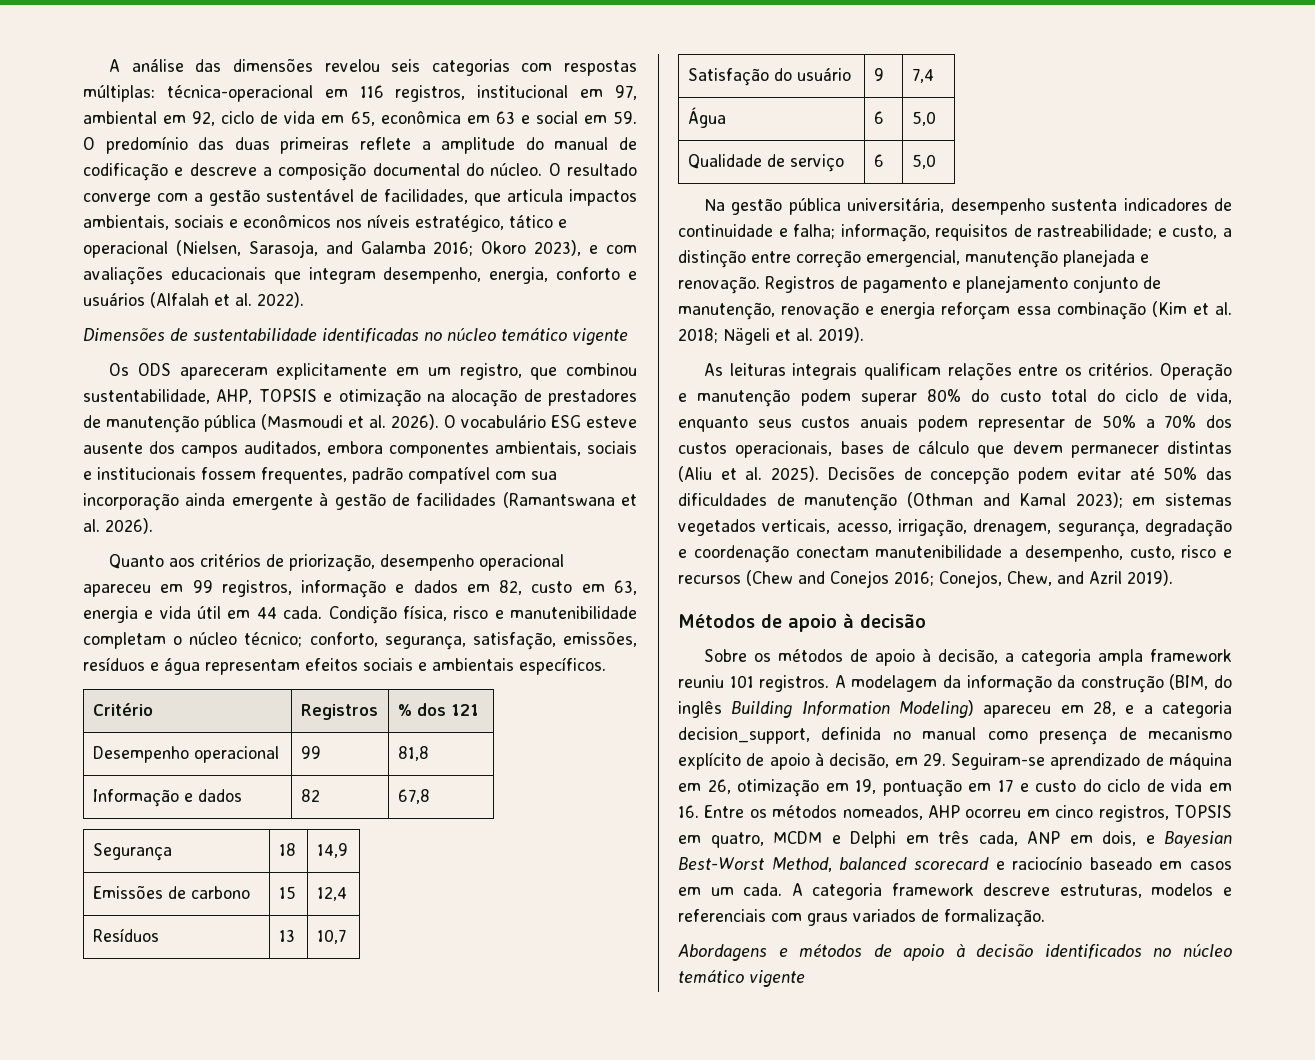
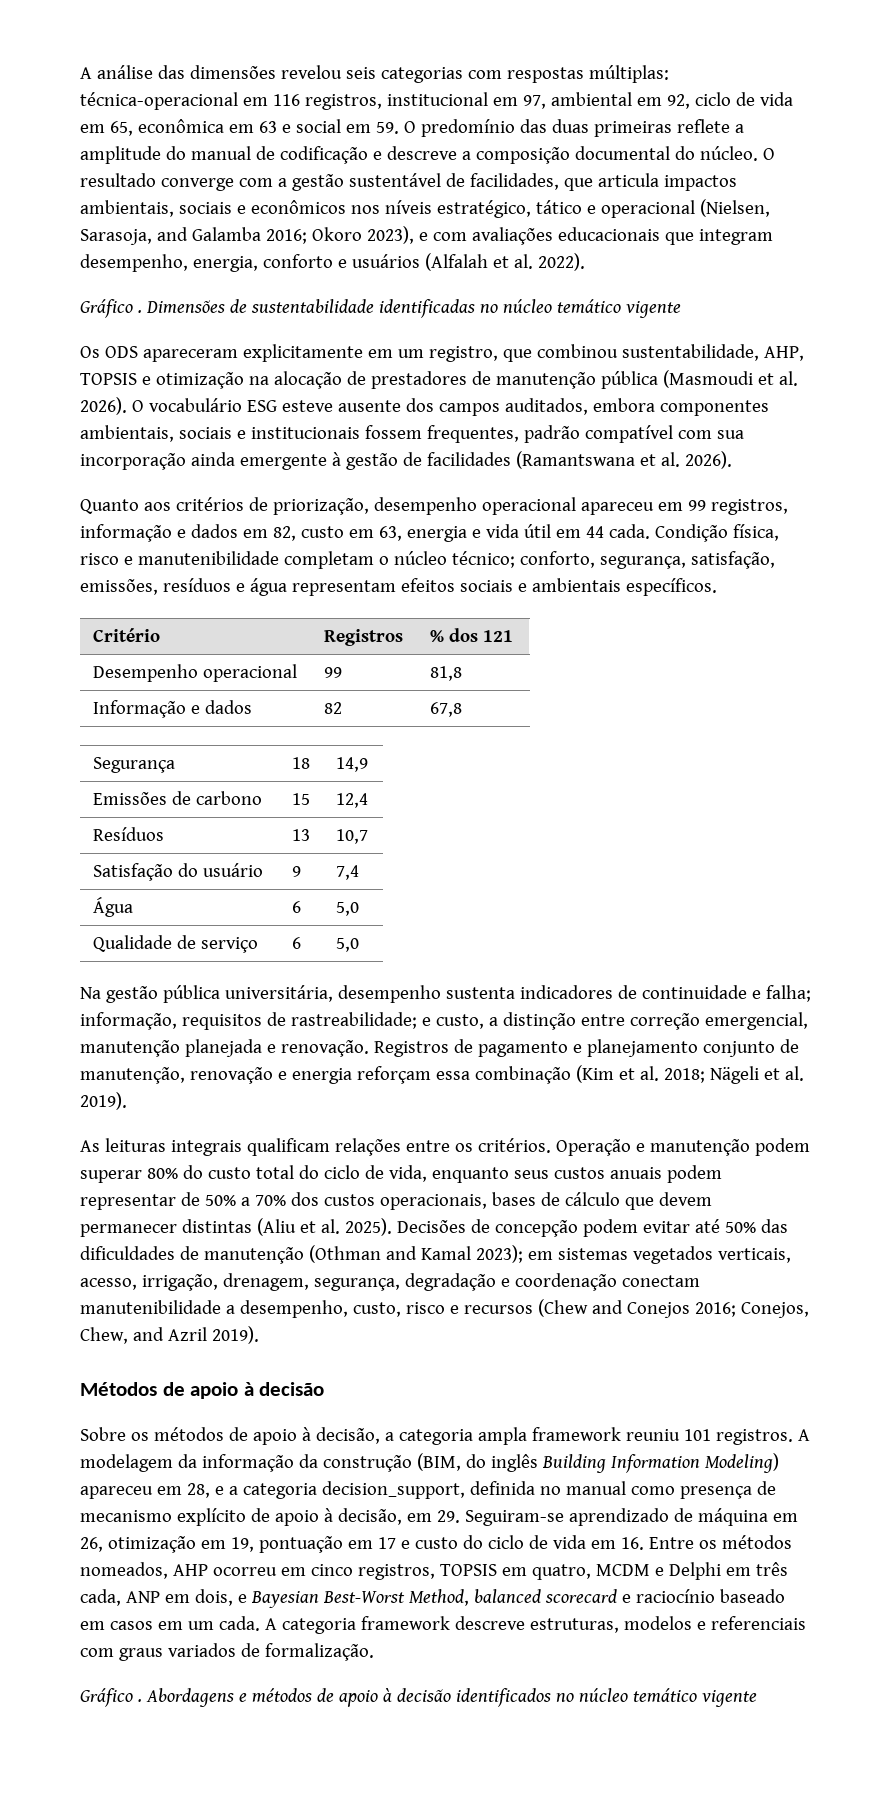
  O resultado converge com a gestão sustentável de facilidades, que articula impactos ambientais, sociais e econômicos nos níveis estratégico, tático e operacional (Nielsen, Sarasoja, and Galamba 2016; Okoro 2023), e com avaliações educacionais que integram desempenho, energia, conforto e usuários (Alfalah et al. 2022).
- Dimensões de sustentabilidade identificadas no núcleo temático vigente
+ Gráfico . Dimensões de sustentabilidade identificadas no núcleo temático vigente
  A categoria framework descreve estruturas, modelos e referenciais com graus variados de formalização.
- Abordagens e métodos de apoio à decisão identificados no núcleo temático vigente
+ Gráfico . Abordagens e métodos de apoio à decisão identificados no núcleo temático vigente

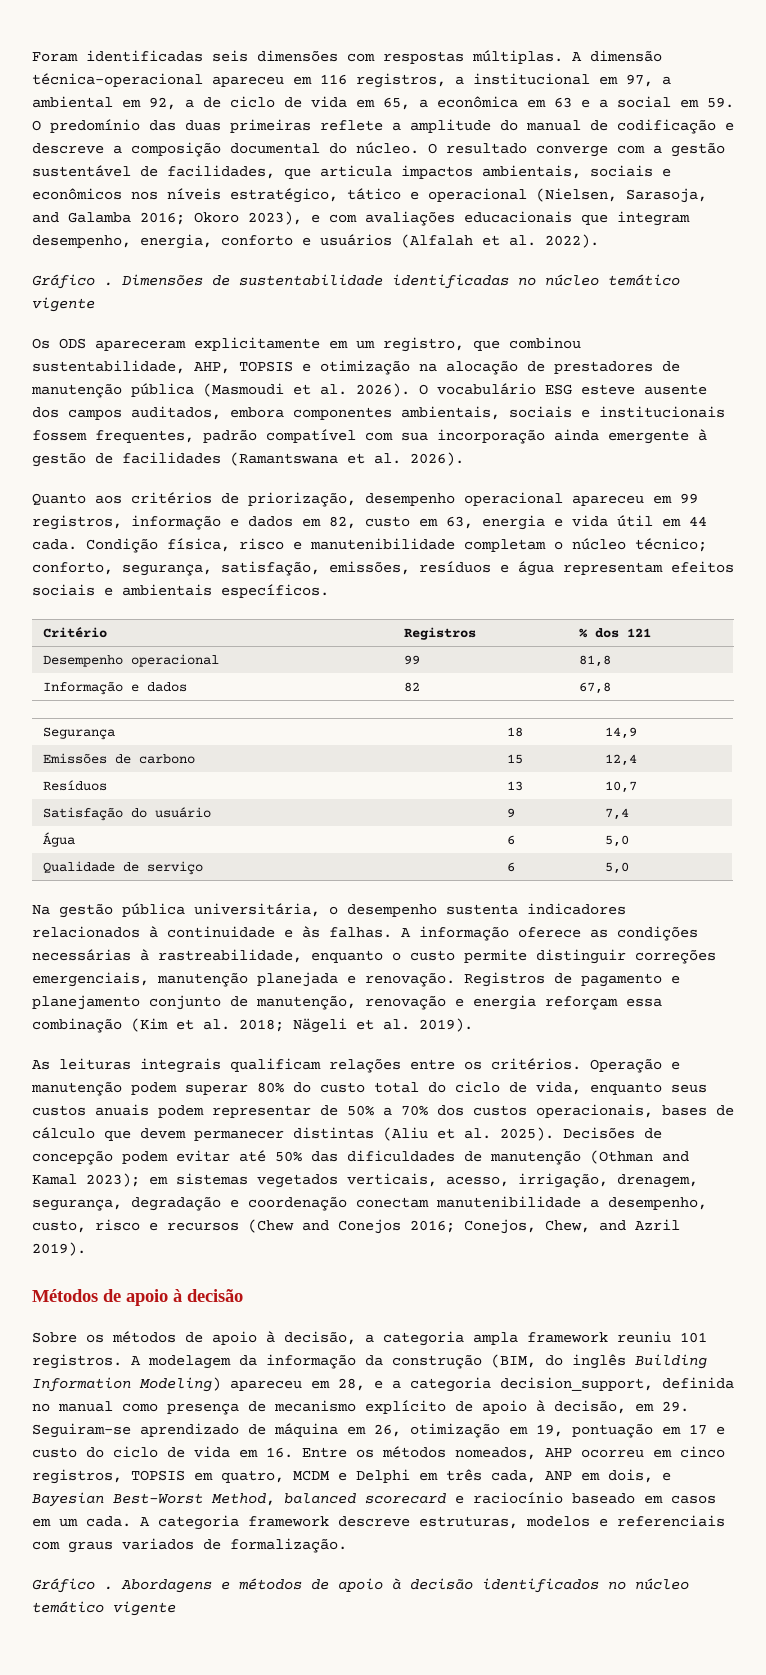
- A análise das dimensões revelou seis categorias com respostas múltiplas: técnica-operacional em 116 registros, institucional em 97, ambiental em 92, ciclo de vida em 65, econômica em 63 e social em 59. O predomínio das duas primeiras reflete a amplitude do manual de codificação e descreve a composição documental do núcleo.
+ Foram identificadas seis dimensões com respostas múltiplas. A dimensão técnica-operacional apareceu em 116 registros, a institucional em 97, a ambiental em 92, a de ciclo de vida em 65, a econômica em 63 e a social em 59. O predomínio das duas primeiras reflete a amplitude do manual de codificação e descreve a composição documental do núcleo.
- Na gestão pública universitária, desempenho sustenta indicadores de continuidade e falha; informação, requisitos de rastreabilidade; e custo, a distinção entre correção emergencial, manutenção planejada e renovação.
+ Na gestão pública universitária, o desempenho sustenta indicadores relacionados à continuidade e às falhas. A informação oferece as condições necessárias à rastreabilidade, enquanto o custo permite distinguir correções emergenciais, manutenção planejada e renovação.

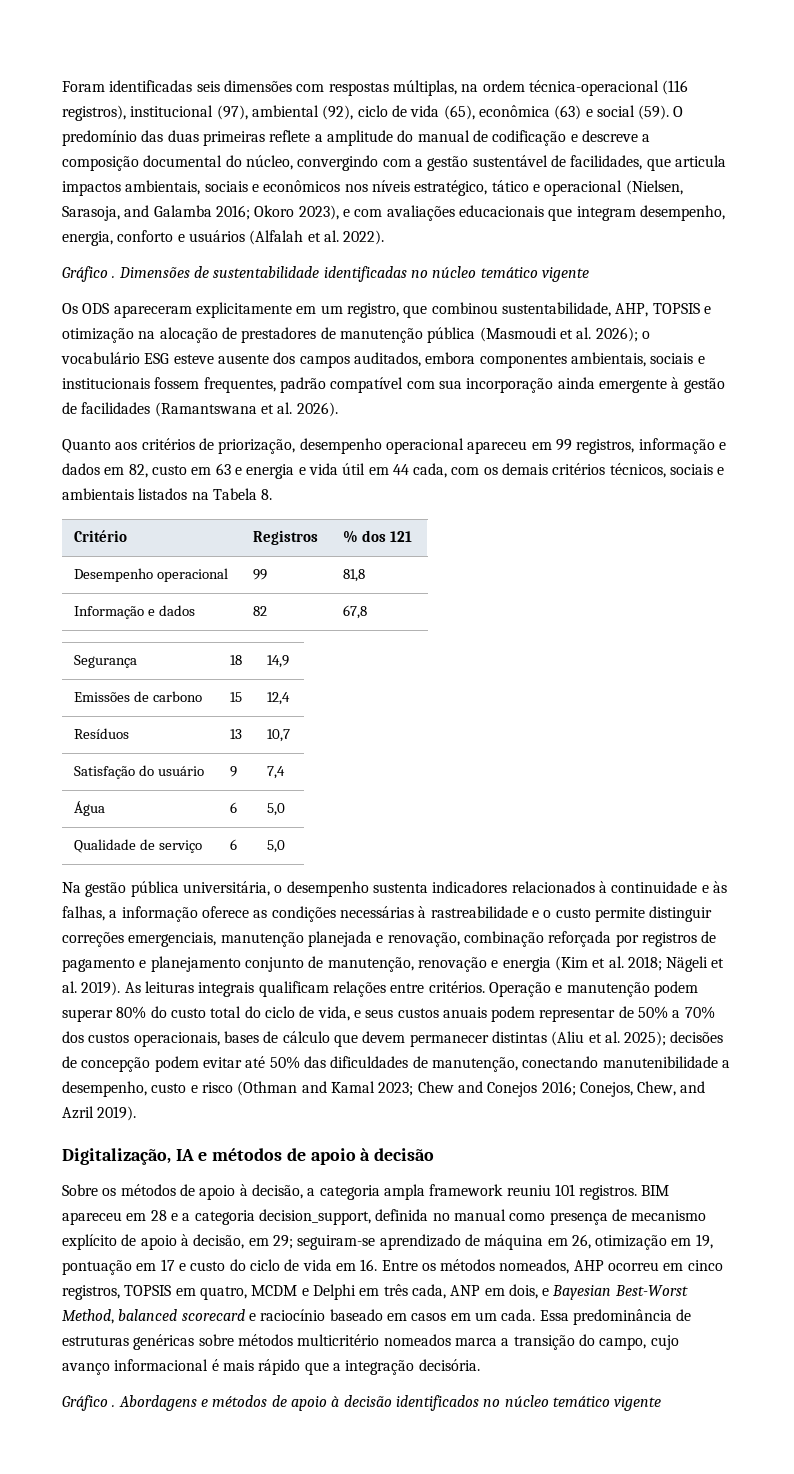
- Foram identificadas seis dimensões com respostas múltiplas. A dimensão técnica-operacional apareceu em 116 registros, a institucional em 97, a ambiental em 92, a de ciclo de vida em 65, a econômica em 63 e a social em 59. O predomínio das duas primeiras reflete a amplitude do manual de codificação e descreve a composição documental do núcleo. O resultado converge com a gestão sustentável de facilidades, que articula impactos ambientais, sociais e econômicos nos níveis estratégico, tático e operacional (Nielsen, Sarasoja, and Galamba 2016;
+ Foram identificadas seis dimensões com respostas múltiplas, na ordem técnica-operacional (116 registros), institucional (97), ambiental (92), ciclo de vida (65), econômica (63) e social (59). O predomínio das duas primeiras reflete a amplitude do manual de codificação e descreve a composição documental do núcleo, convergindo com a gestão sustentável de facilidades, que articula impactos ambientais, sociais e econômicos nos níveis estratégico, tático e operacional (Nielsen, Sarasoja, and Galamba 2016;
- Os ODS apareceram explicitamente em um registro, que combinou sustentabilidade, AHP, TOPSIS e otimização na alocação de prestadores de manutenção pública (Masmoudi et al. 2026). O vocabulário ESG esteve ausente dos campos auditados, embora componentes ambientais, sociais e institucionais fossem frequentes, padrão compatível com sua incorporação ainda emergente à gestão de facilidades (Ramantswana et al. 2026).
+ Os ODS apareceram explicitamente em um registro, que combinou sustentabilidade, AHP, TOPSIS e otimização na alocação de prestadores de manutenção pública (Masmoudi et al. 2026); o vocabulário ESG esteve ausente dos campos auditados, embora componentes ambientais, sociais e institucionais fossem frequentes, padrão compatível com sua incorporação ainda emergente à gestão de facilidades (Ramantswana et al. 2026).
- Quanto aos critérios de priorização, desempenho operacional apareceu em 99 registros, informação e dados em 82, custo em 63, energia e vida útil em 44 cada. Condição física, risco e manutenibilidade completam o núcleo técnico; conforto, segurança, satisfação, emissões, resíduos e água representam efeitos sociais e ambientais específicos.
+ Quanto aos critérios de priorização, desempenho operacional apareceu em 99 registros, informação e dados em 82, custo em 63 e energia e vida útil em 44 cada, com os demais critérios técnicos, sociais e ambientais listados na Tabela 8.
- Na gestão pública universitária, o desempenho sustenta indicadores relacionados à continuidade e às falhas. A informação oferece as condições necessárias à rastreabilidade, enquanto o custo permite distinguir correções emergenciais, manutenção planejada e renovação. Registros de pagamento e planejamento conjunto de manutenção, renovação e energia reforçam essa combinação (Kim et al. 2018; Nägeli et al. 2019).
- As leituras integrais qualificam relações entre os critérios.
+ Na gestão pública universitária, o desempenho sustenta indicadores relacionados à continuidade e às falhas, a informação oferece as condições necessárias à rastreabilidade e o custo permite distinguir correções emergenciais, manutenção planejada e renovação, combinação reforçada por registros de pagamento e planejamento conjunto de manutenção, renovação e energia (Kim et al. 2018; Nägeli et al. 2019). As leituras integrais qualificam relações entre critérios.
- Operação e manutenção podem superar 80% do custo total do ciclo de vida, enquanto seus custos anuais podem representar de 50% a 70% dos custos operacionais, bases de cálculo que devem permanecer distintas (Aliu et al. 2025). Decisões de concepção podem evitar até 50% das dificuldades de manutenção (Othman and Kamal 2023); em sistemas vegetados verticais, acesso, irrigação, drenagem, segurança, degradação e coordenação conectam manutenibilidade a desempenho, custo, risco e recursos (Chew and Conejos 2016; Conejos, Chew, and Azril 2019).
+ Operação e manutenção podem superar 80% do custo total do ciclo de vida, e seus custos anuais podem representar de 50% a 70% dos custos operacionais, bases de cálculo que devem permanecer distintas (Aliu et al. 2025); decisões de concepção podem evitar até 50% das dificuldades de manutenção, conectando manutenibilidade a desempenho, custo e risco (Othman and Kamal 2023; Chew and Conejos 2016; Conejos, Chew, and Azril 2019).
- Métodos de apoio à decisão
+ Digitalização, IA e métodos de apoio à decisão
- A modelagem da informação da construção (BIM, do inglês Building Information Modeling) apareceu em 28, e a categoria decision_support, definida no manual como presença de mecanismo explícito de apoio à decisão, em 29. Seguiram-se aprendizado de máquina em 26, otimização em 19, pontuação em 17 e custo do ciclo de vida em 16. Entre os métodos nomeados, AHP ocorreu em cinco registros, TOPSIS em quatro, MCDM e Delphi em três cada, ANP em dois, e Bayesian Best-Worst Method, balanced scorecard e raciocínio baseado em casos em um cada.
+ BIM apareceu em 28 e a categoria decision_support, definida no manual como presença de mecanismo explícito de apoio à decisão, em 29; seguiram-se aprendizado de máquina em 26, otimização em 19, pontuação em 17 e custo do ciclo de vida em 16. Entre os métodos nomeados, AHP ocorreu em cinco registros, TOPSIS em quatro, MCDM e Delphi em três cada, ANP em dois, e Bayesian Best-Worst Method, balanced scorecard e raciocínio baseado em casos em um cada.
- A categoria framework descreve estruturas, modelos e referenciais com graus variados de formalização.
+ Essa predominância de estruturas genéricas sobre métodos multicritério nomeados marca a transição do campo, cujo avanço informacional é mais rápido que a integração decisória.

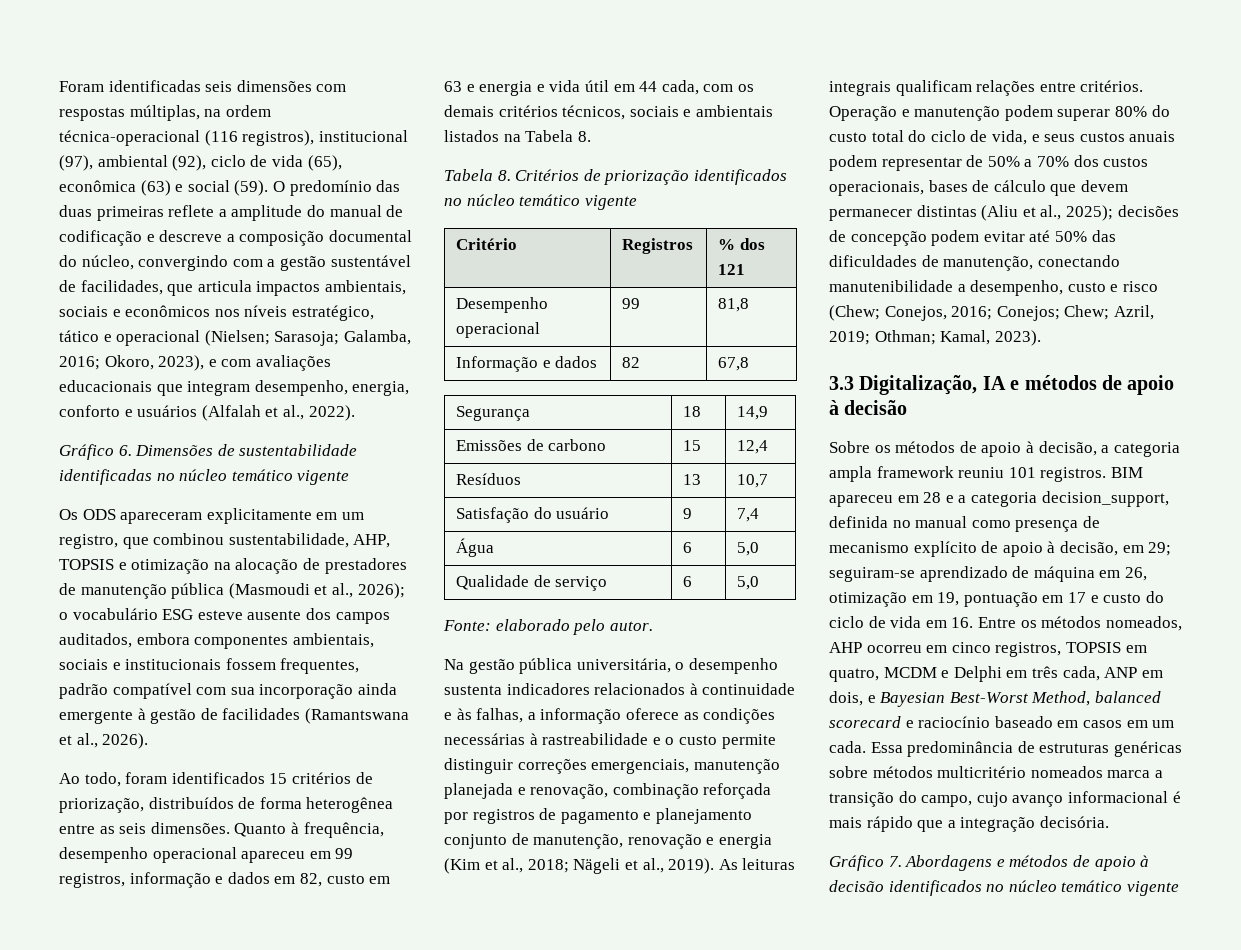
- O predomínio das duas primeiras reflete a amplitude do manual de codificação e descreve a composição documental do núcleo, convergindo com a gestão sustentável de facilidades, que articula impactos ambientais, sociais e econômicos nos níveis estratégico, tático e operacional (Nielsen, Sarasoja, and Galamba 2016; Okoro 2023), e com avaliações educacionais que integram desempenho, energia, conforto e usuários (Alfalah et al. 2022).
+ O predomínio das duas primeiras reflete a amplitude do manual de codificação e descreve a composição documental do núcleo, convergindo com a gestão sustentável de facilidades, que articula impactos ambientais, sociais e econômicos nos níveis estratégico, tático e operacional (Nielsen; Sarasoja; Galamba, 2016; Okoro, 2023), e com avaliações educacionais que integram desempenho, energia, conforto e usuários (Alfalah et al., 2022).
- Gráfico . Dimensões de sustentabilidade identificadas no núcleo temático vigente
+ Gráfico 6. Dimensões de sustentabilidade identificadas no núcleo temático vigente
- Os ODS apareceram explicitamente em um registro, que combinou sustentabilidade, AHP, TOPSIS e otimização na alocação de prestadores de manutenção pública (Masmoudi et al. 2026); o vocabulário ESG esteve ausente dos campos auditados, embora componentes ambientais, sociais e institucionais fossem frequentes, padrão compatível com sua incorporação ainda emergente à gestão de facilidades (Ramantswana et al. 2026).
+ Os ODS apareceram explicitamente em um registro, que combinou sustentabilidade, AHP, TOPSIS e otimização na alocação de prestadores de manutenção pública (Masmoudi et al., 2026); o vocabulário ESG esteve ausente dos campos auditados, embora componentes ambientais, sociais e institucionais fossem frequentes, padrão compatível com sua incorporação ainda emergente à gestão de facilidades (Ramantswana et al., 2026).
- Quanto aos critérios de priorização, desempenho operacional apareceu em 99 registros, informação e dados em 82, custo em 63 e energia e vida útil em 44 cada, com os demais critérios técnicos, sociais e ambientais listados na Tabela 8.
+ Ao todo, foram identificados 15 critérios de priorização, distribuídos de forma heterogênea entre as seis dimensões. Quanto à frequência, desempenho operacional apareceu em 99 registros, informação e dados em 82, custo em 63 e energia e vida útil em 44 cada, com os demais critérios técnicos, sociais e ambientais listados na Tabela 8.
+ Tabela 8. Critérios de priorização identificados no núcleo temático vigente
+ Fonte: elaborado pelo autor.
- Na gestão pública universitária, o desempenho sustenta indicadores relacionados à continuidade e às falhas, a informação oferece as condições necessárias à rastreabilidade e o custo permite distinguir correções emergenciais, manutenção planejada e renovação, combinação reforçada por registros de pagamento e planejamento conjunto de manutenção, renovação e energia (Kim et al. 2018; Nägeli et al. 2019).
+ Na gestão pública universitária, o desempenho sustenta indicadores relacionados à continuidade e às falhas, a informação oferece as condições necessárias à rastreabilidade e o custo permite distinguir correções emergenciais, manutenção planejada e renovação, combinação reforçada por registros de pagamento e planejamento conjunto de manutenção, renovação e energia (Kim et al., 2018; Nägeli et al., 2019).
- Operação e manutenção podem superar 80% do custo total do ciclo de vida, e seus custos anuais podem representar de 50% a 70% dos custos operacionais, bases de cálculo que devem permanecer distintas (Aliu et al. 2025);
+ Operação e manutenção podem superar 80% do custo total do ciclo de vida, e seus custos anuais podem representar de 50% a 70% dos custos operacionais, bases de cálculo que devem permanecer distintas (Aliu et al., 2025);
- decisões de concepção podem evitar até 50% das dificuldades de manutenção, conectando manutenibilidade a desempenho, custo e risco (Othman and Kamal 2023; Chew and Conejos 2016; Conejos, Chew, and Azril 2019).
- Digitalização, IA e métodos de apoio à decisão
+ decisões de concepção podem evitar até 50% das dificuldades de manutenção, conectando manutenibilidade a desempenho, custo e risco (Chew; Conejos, 2016; Conejos; Chew; Azril, 2019; Othman; Kamal, 2023).
+ 3.3 Digitalização, IA e métodos de apoio à decisão
- Gráfico . Abordagens e métodos de apoio à decisão identificados no núcleo temático vigente
+ Gráfico 7. Abordagens e métodos de apoio à decisão identificados no núcleo temático vigente

